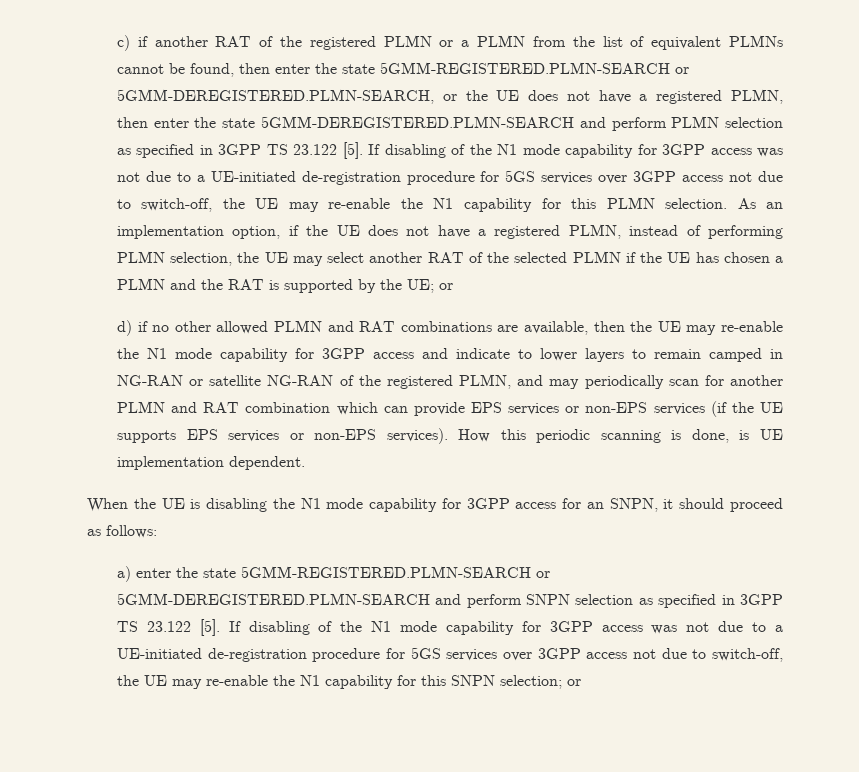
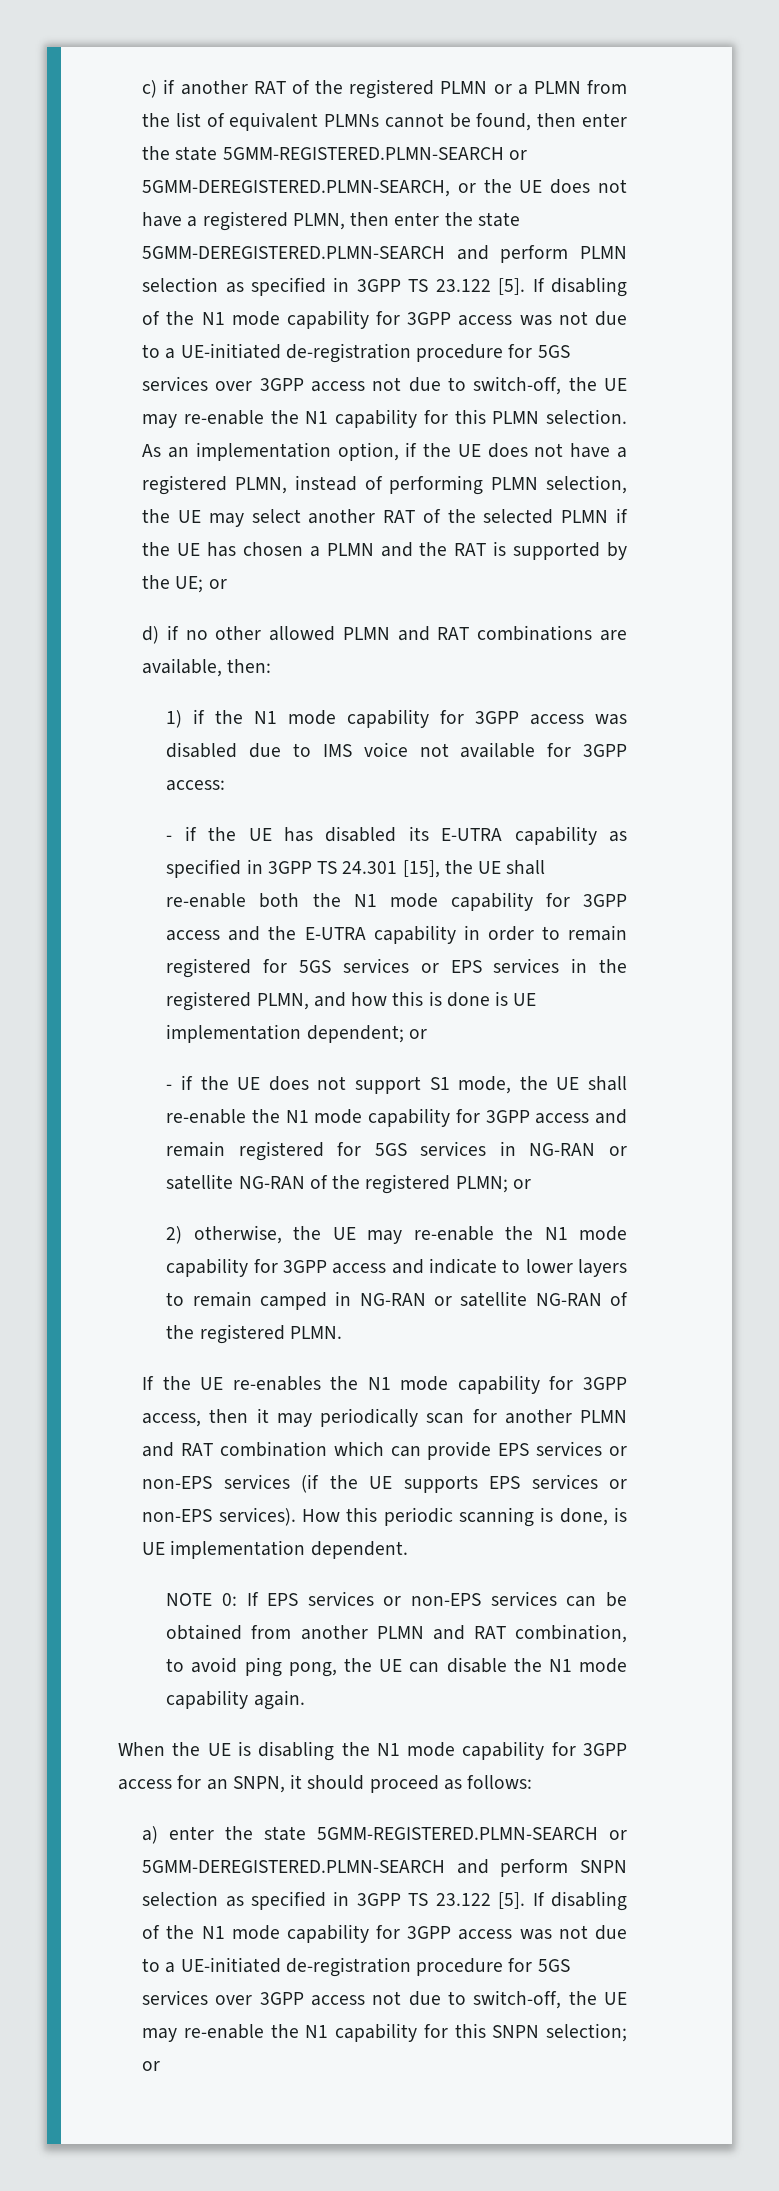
- d) if no other allowed PLMN and RAT combinations are available, then the UE may re-enable the N1 mode capability for 3GPP access and indicate to lower layers to remain camped in NG-RAN or satellite NG-RAN of the registered PLMN, and may periodically scan for another PLMN and RAT combination which can provide EPS services or non-EPS services (if the UE supports EPS services or non-EPS services).
+ d) if no other allowed PLMN and RAT combinations are available, then:
+ 1) if the N1 mode capability for 3GPP access was disabled due to IMS voice not available for 3GPP access:
+ - if the UE has disabled its E-UTRA capability as specified in 3GPP TS 24.301 [15], the UE shall re-enable both the N1 mode capability for 3GPP access and the E-UTRA capability in order to remain registered for 5GS services or EPS services in the registered PLMN, and how this is done is UE implementation dependent; or
+ - if the UE does not support S1 mode, the UE shall re-enable the N1 mode capability for 3GPP access and remain registered for 5GS services in NG-RAN or satellite NG-RAN of the registered PLMN; or
+ 2) otherwise, the UE may re-enable the N1 mode capability for 3GPP access and indicate to lower layers to remain camped in NG-RAN or satellite NG-RAN of the registered PLMN.
+ If the UE re-enables the N1 mode capability for 3GPP access, then it may periodically scan for another PLMN and RAT combination which can provide EPS services or non-EPS services (if the UE supports EPS services or non-EPS services).
+ NOTE 0: If EPS services or non-EPS services can be obtained from another PLMN and RAT combination, to avoid ping pong, the UE can disable the N1 mode capability again.

